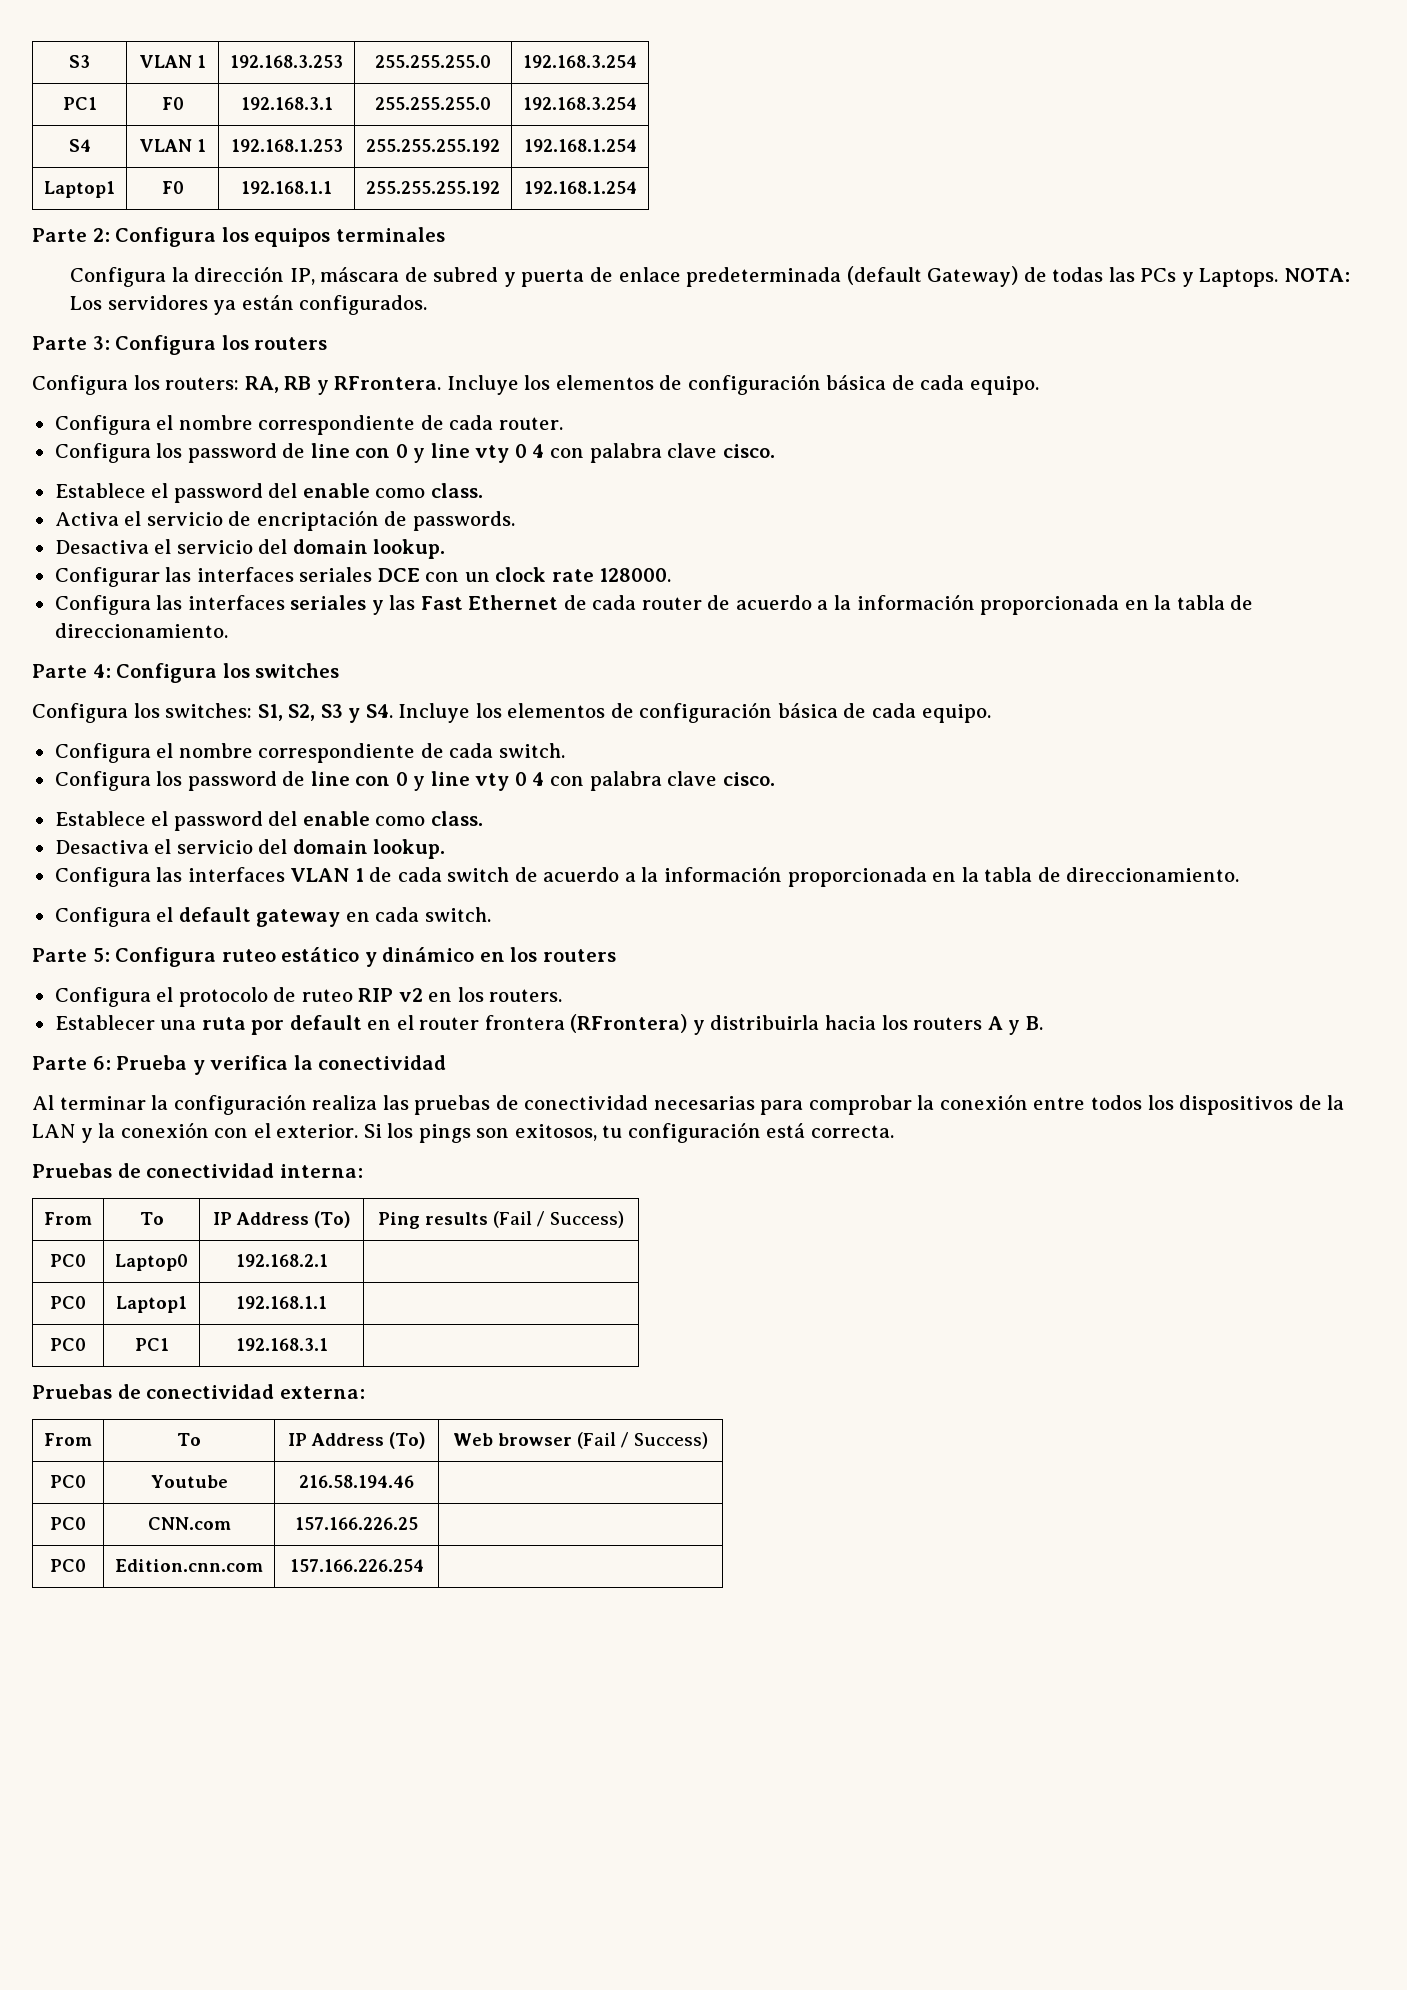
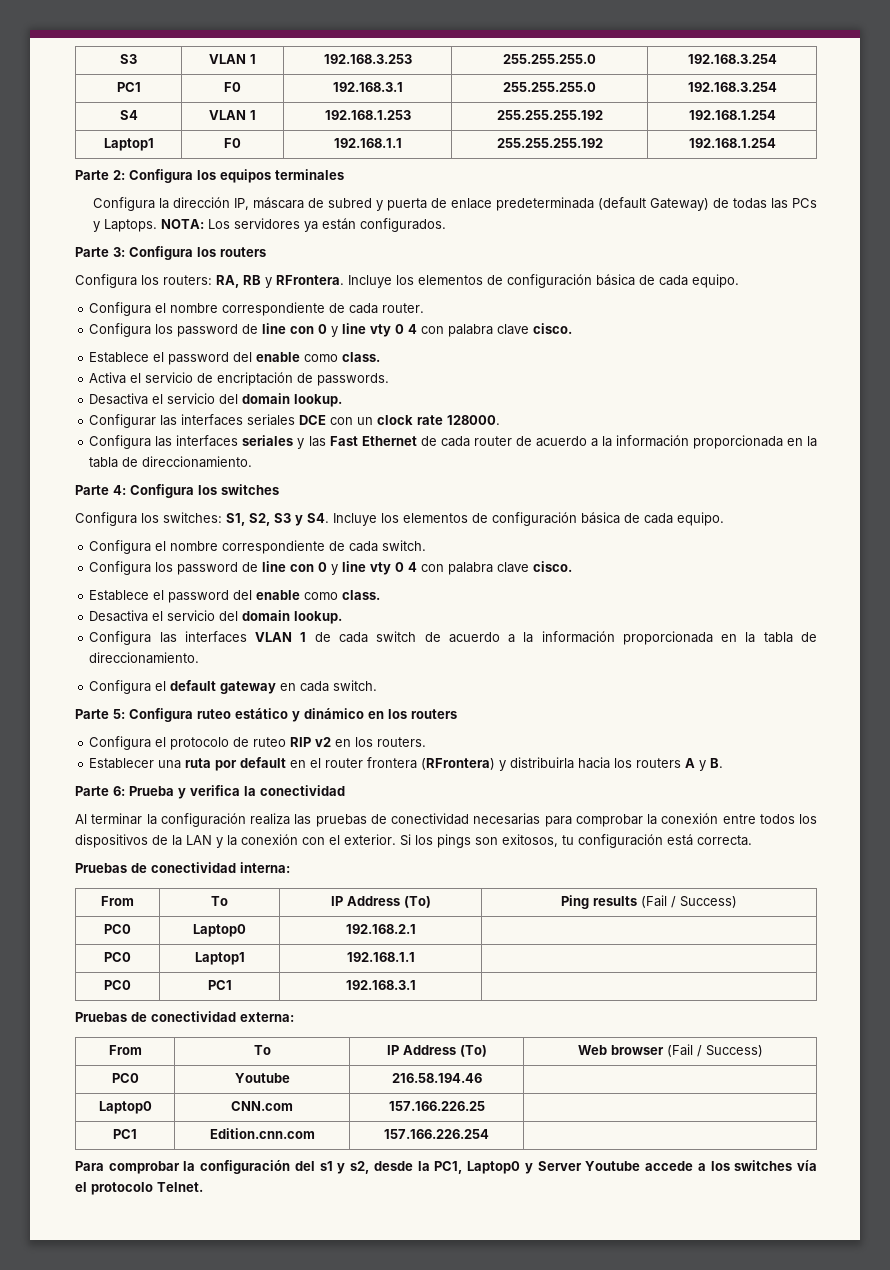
- PC0 | CNN.com | 157.166.226.25 |
+ Laptop0 | CNN.com | 157.166.226.25 |
- PC0 | Edition.cnn.com | 157.166.226.254 |
+ PC1 | Edition.cnn.com | 157.166.226.254 |
+ Para comprobar la configuración del s1 y s2, desde la PC1, Laptop0 y Server Youtube accede a los switches vía el protocolo Telnet.

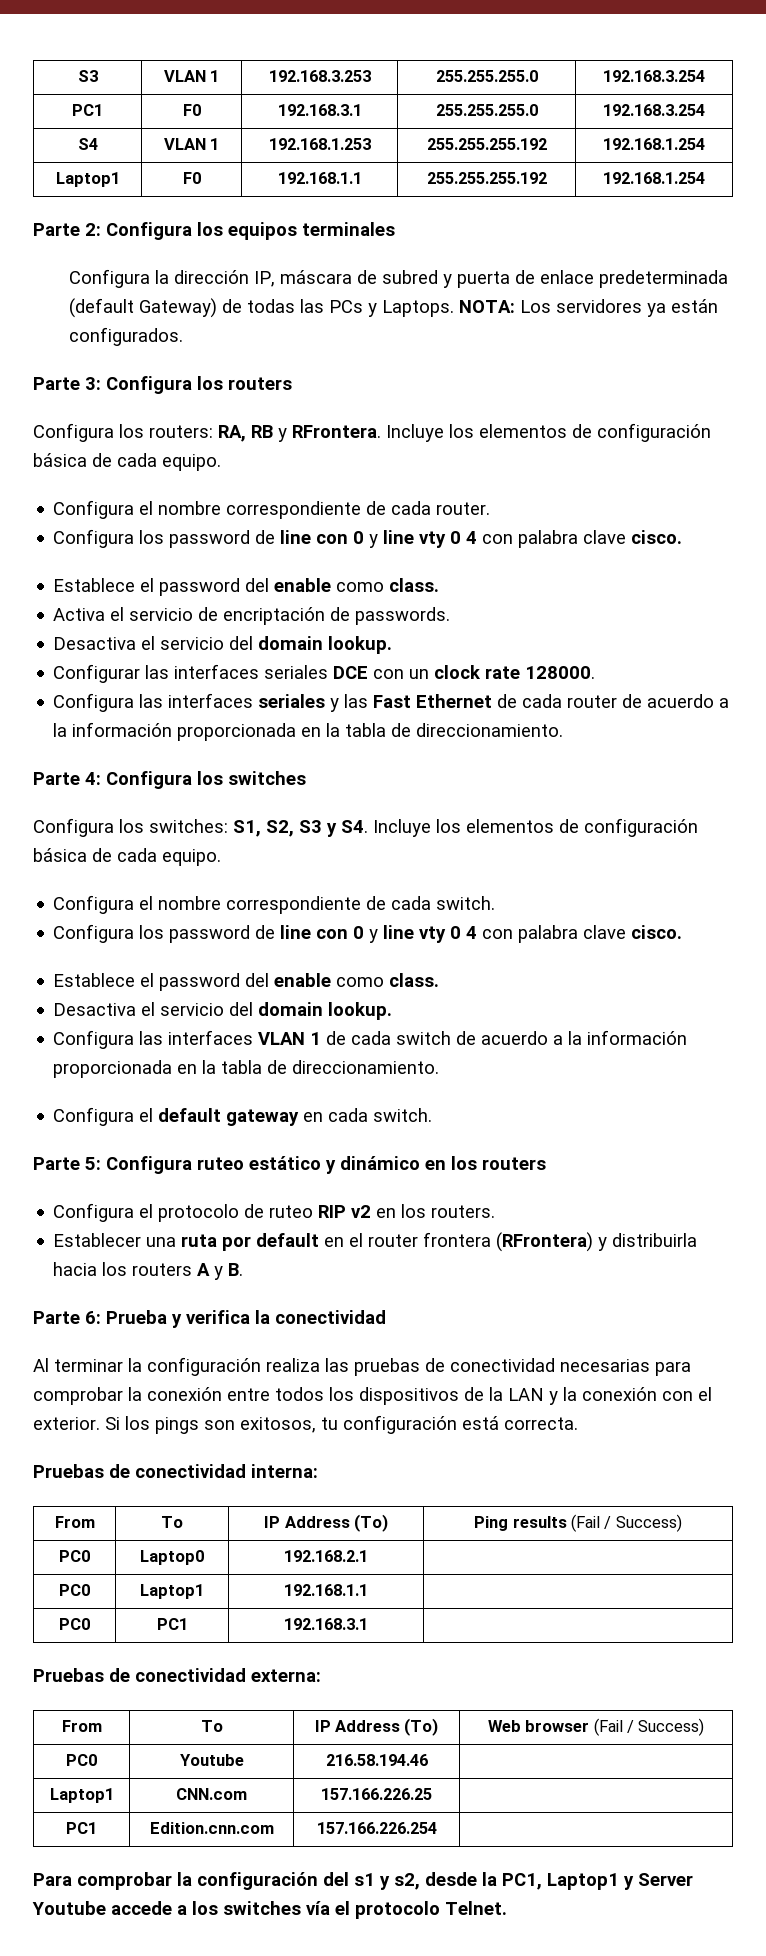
- Laptop0 | CNN.com | 157.166.226.25 |
+ Laptop1 | CNN.com | 157.166.226.25 |
- Para comprobar la configuración del s1 y s2, desde la PC1, Laptop0 y Server Youtube accede a los switches vía el protocolo Telnet.
+ Para comprobar la configuración del s1 y s2, desde la PC1, Laptop1 y Server Youtube accede a los switches vía el protocolo Telnet.

